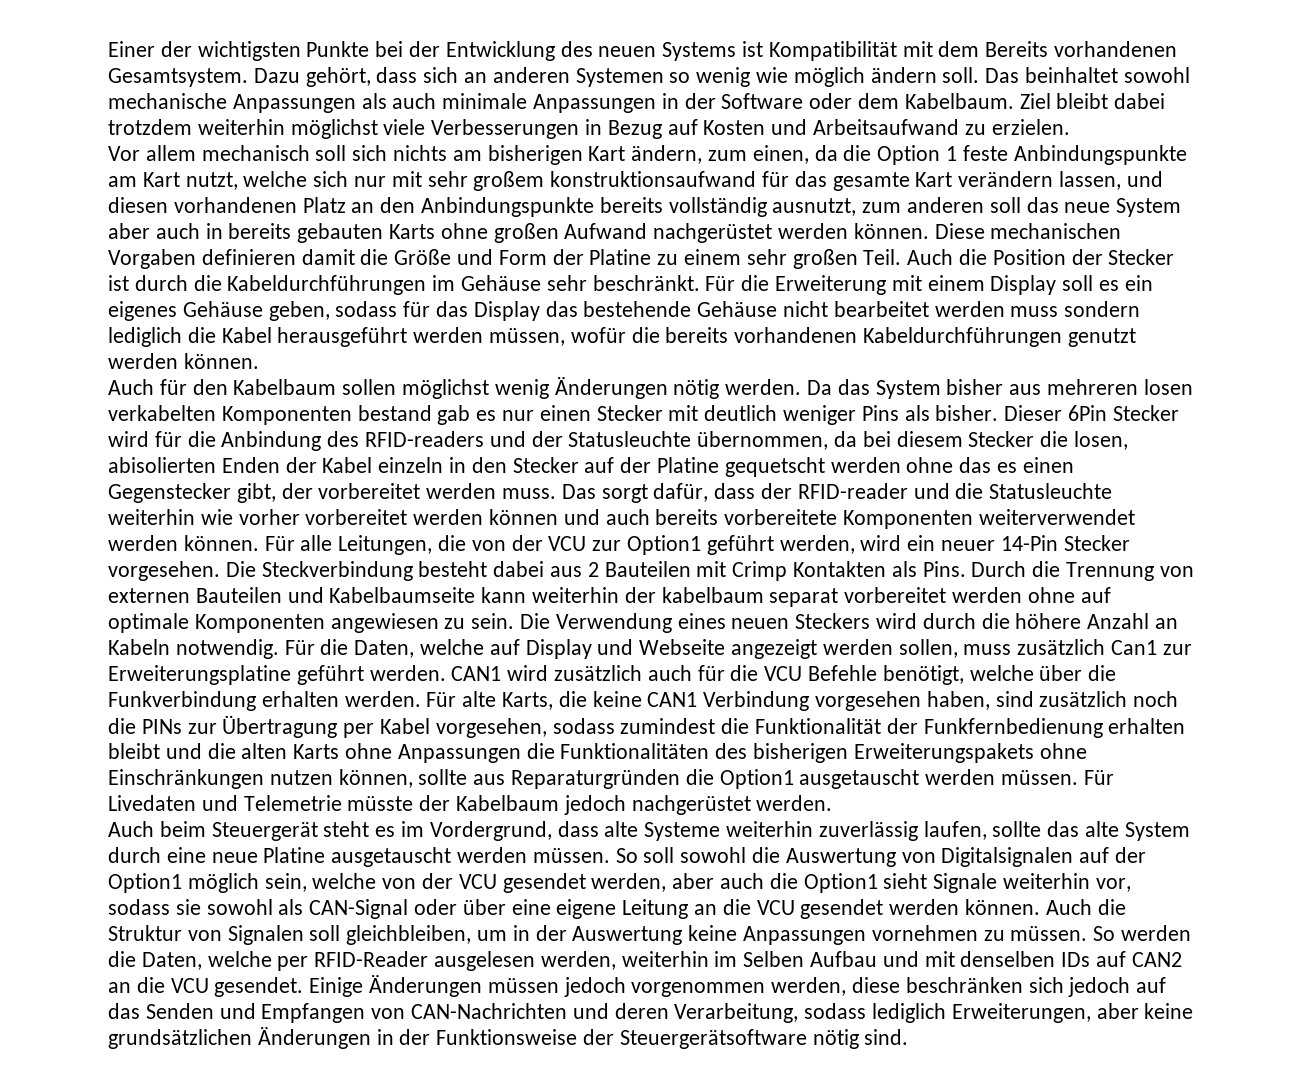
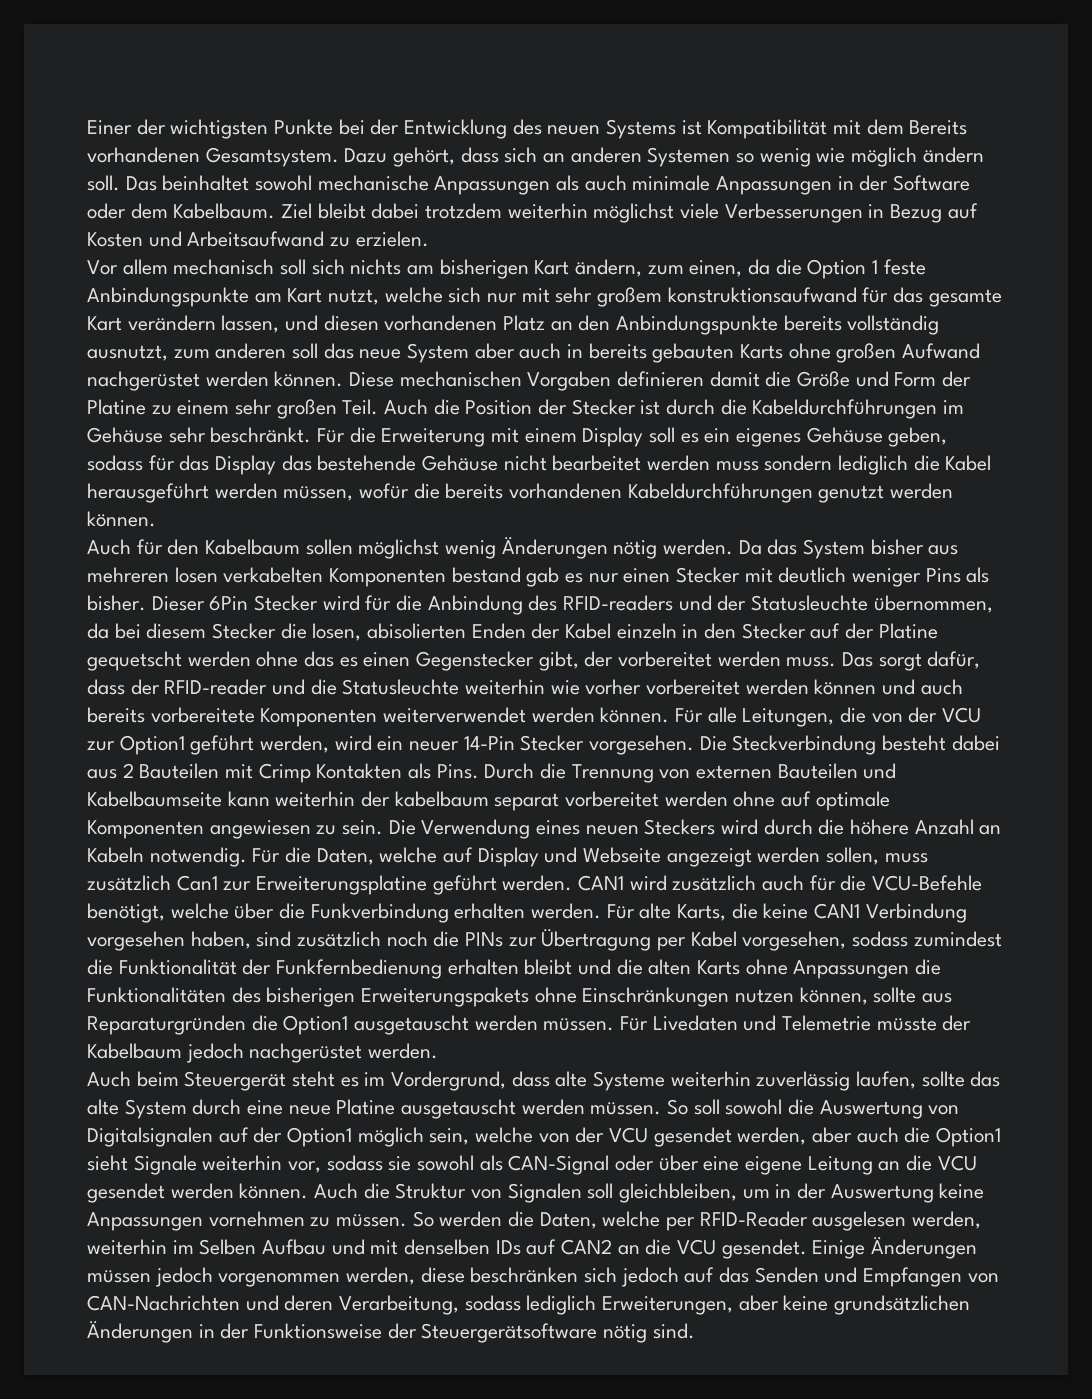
- CAN1 wird zusätzlich auch für die VCU Befehle benötigt, welche über die Funkverbindung erhalten werden.
+ CAN1 wird zusätzlich auch für die VCU-Befehle benötigt, welche über die Funkverbindung erhalten werden.

